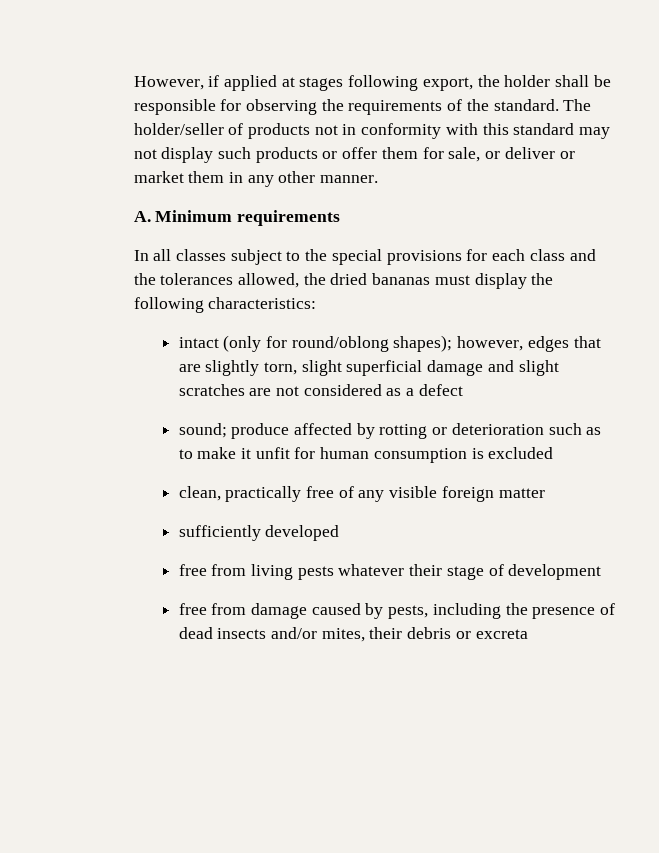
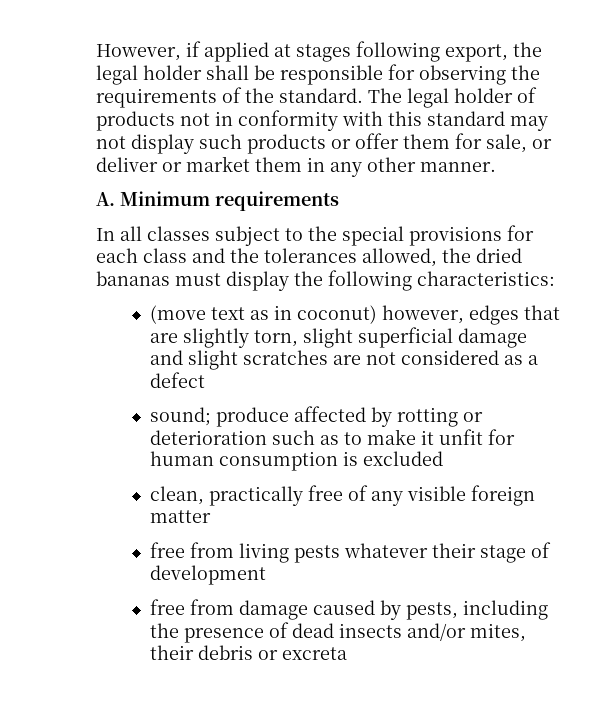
- However, if applied at stages following export, the holder shall be responsible for observing the requirements of the standard.
+ However, if applied at stages following export, the legal holder shall be responsible for observing the requirements of the standard.
- The holder/seller of products not in conformity with this standard may not display such products or offer them for sale, or deliver or market them in any other manner.
+ The legal holder of products not in conformity with this standard may not display such products or offer them for sale, or deliver or market them in any other manner.
- intact (only for round/oblong shapes); however, edges that are slightly torn, slight superficial damage and slight scratches are not considered as a defect
+ (move text as in coconut) however, edges that are slightly torn, slight superficial damage and slight scratches are not considered as a defect
- sufficiently developed

